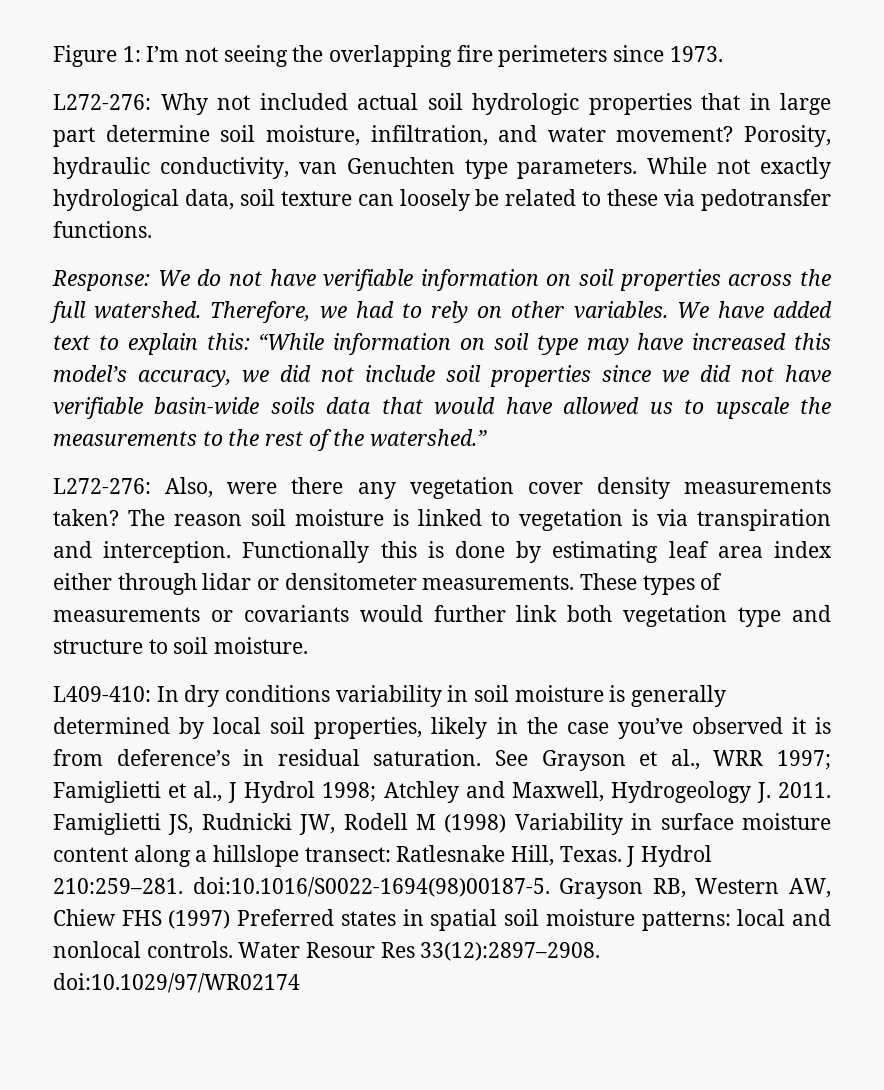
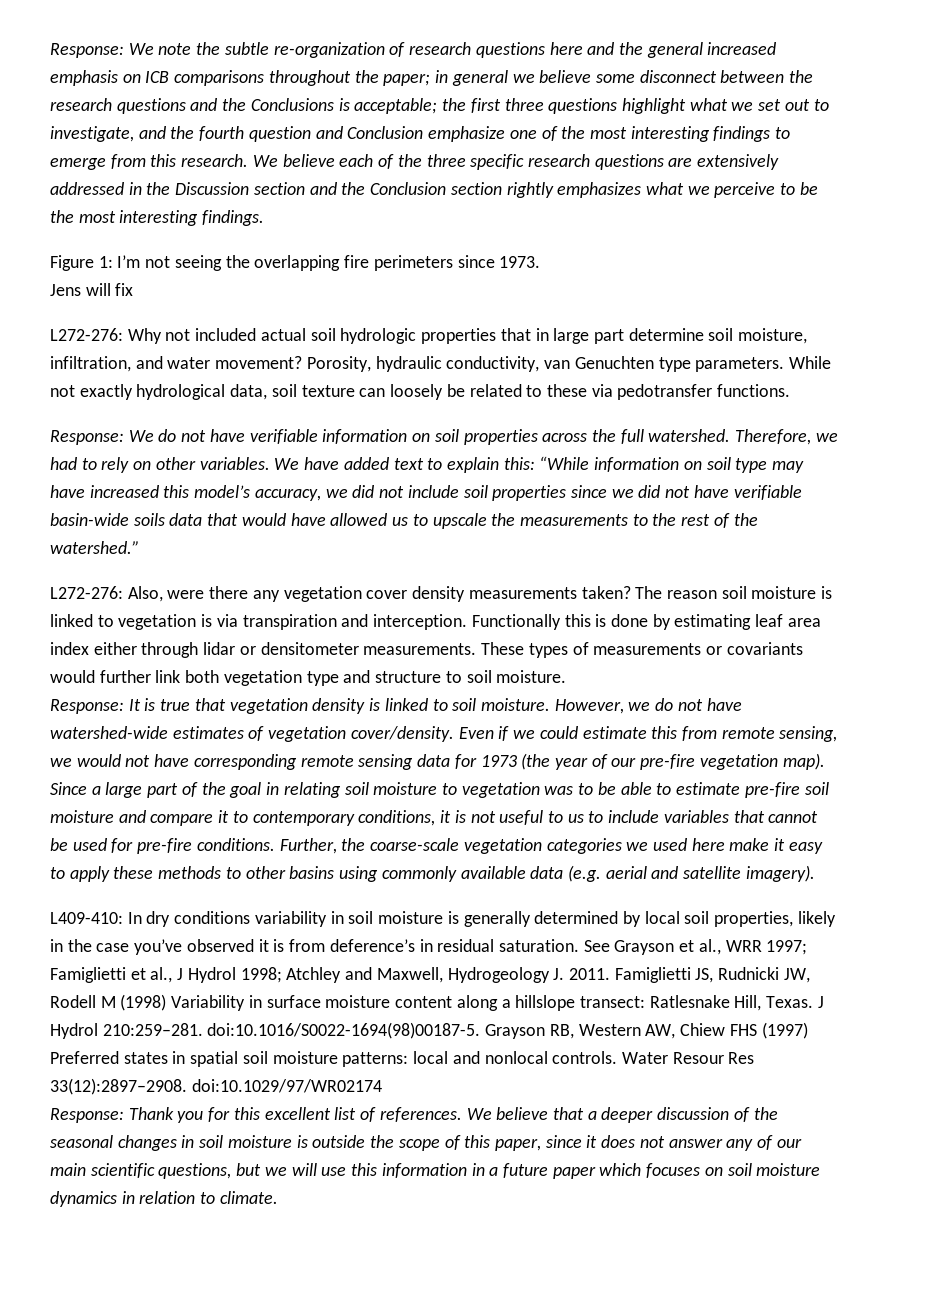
+ Response: We note the subtle re-organization of research questions here and the general increased emphasis on ICB comparisons throughout the paper; in general we believe some disconnect between the research questions and the Conclusions is acceptable; the first three questions highlight what we set out to investigate, and the fourth question and Conclusion emphasize one of the most interesting findings to emerge from this research. We believe each of the three specific research questions are extensively addressed in the Discussion section and the Conclusion section rightly emphasizes what we perceive to be the most interesting findings.
+ Jens will fix
+ Response: It is true that vegetation density is linked to soil moisture. However, we do not have watershed-wide estimates of vegetation cover/density. Even if we could estimate this from remote sensing, we would not have corresponding remote sensing data for 1973 (the year of our pre-fire vegetation map). Since a large part of the goal in relating soil moisture to vegetation was to be able to estimate pre-fire soil moisture and compare it to contemporary conditions, it is not useful to us to include variables that cannot be used for pre-fire conditions. Further, the coarse-scale vegetation categories we used here make it easy to apply these methods to other basins using commonly available data (e.g. aerial and satellite imagery).
+ Response: Thank you for this excellent list of references. We believe that a deeper discussion of the seasonal changes in soil moisture is outside the scope of this paper, since it does not answer any of our main scientific questions, but we will use this information in a future paper which focuses on soil moisture dynamics in relation to climate.

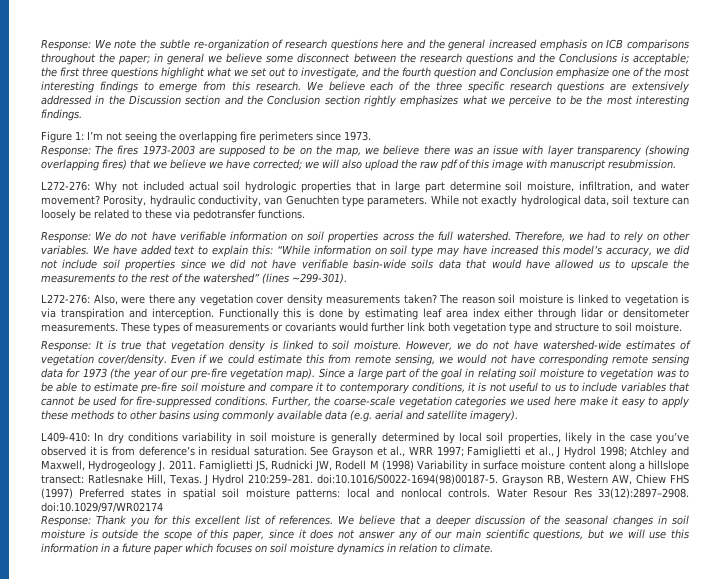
- Jens will fix
+ Response: The fires 1973-2003 are supposed to be on the map, we believe there was an issue with layer transparency (showing overlapping fires) that we believe we have corrected; we will also upload the raw pdf of this image with manuscript resubmission.
- We have added text to explain this: “While information on soil type may have increased this model’s accuracy, we did not include soil properties since we did not have verifiable basin-wide soils data that would have allowed us to upscale the measurements to the rest of the watershed.”
+ We have added text to explain this: “While information on soil type may have increased this model’s accuracy, we did not include soil properties since we did not have verifiable basin-wide soils data that would have allowed us to upscale the measurements to the rest of the watershed” (lines ~299-301).
- Since a large part of the goal in relating soil moisture to vegetation was to be able to estimate pre-fire soil moisture and compare it to contemporary conditions, it is not useful to us to include variables that cannot be used for pre-fire conditions.
+ Since a large part of the goal in relating soil moisture to vegetation was to be able to estimate pre-fire soil moisture and compare it to contemporary conditions, it is not useful to us to include variables that cannot be used for fire-suppressed conditions.

